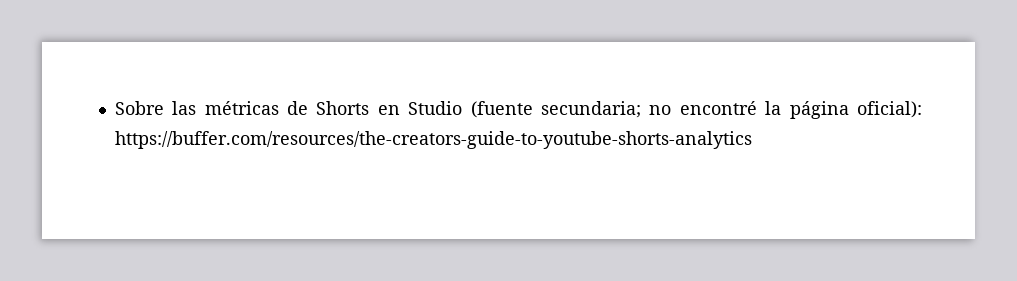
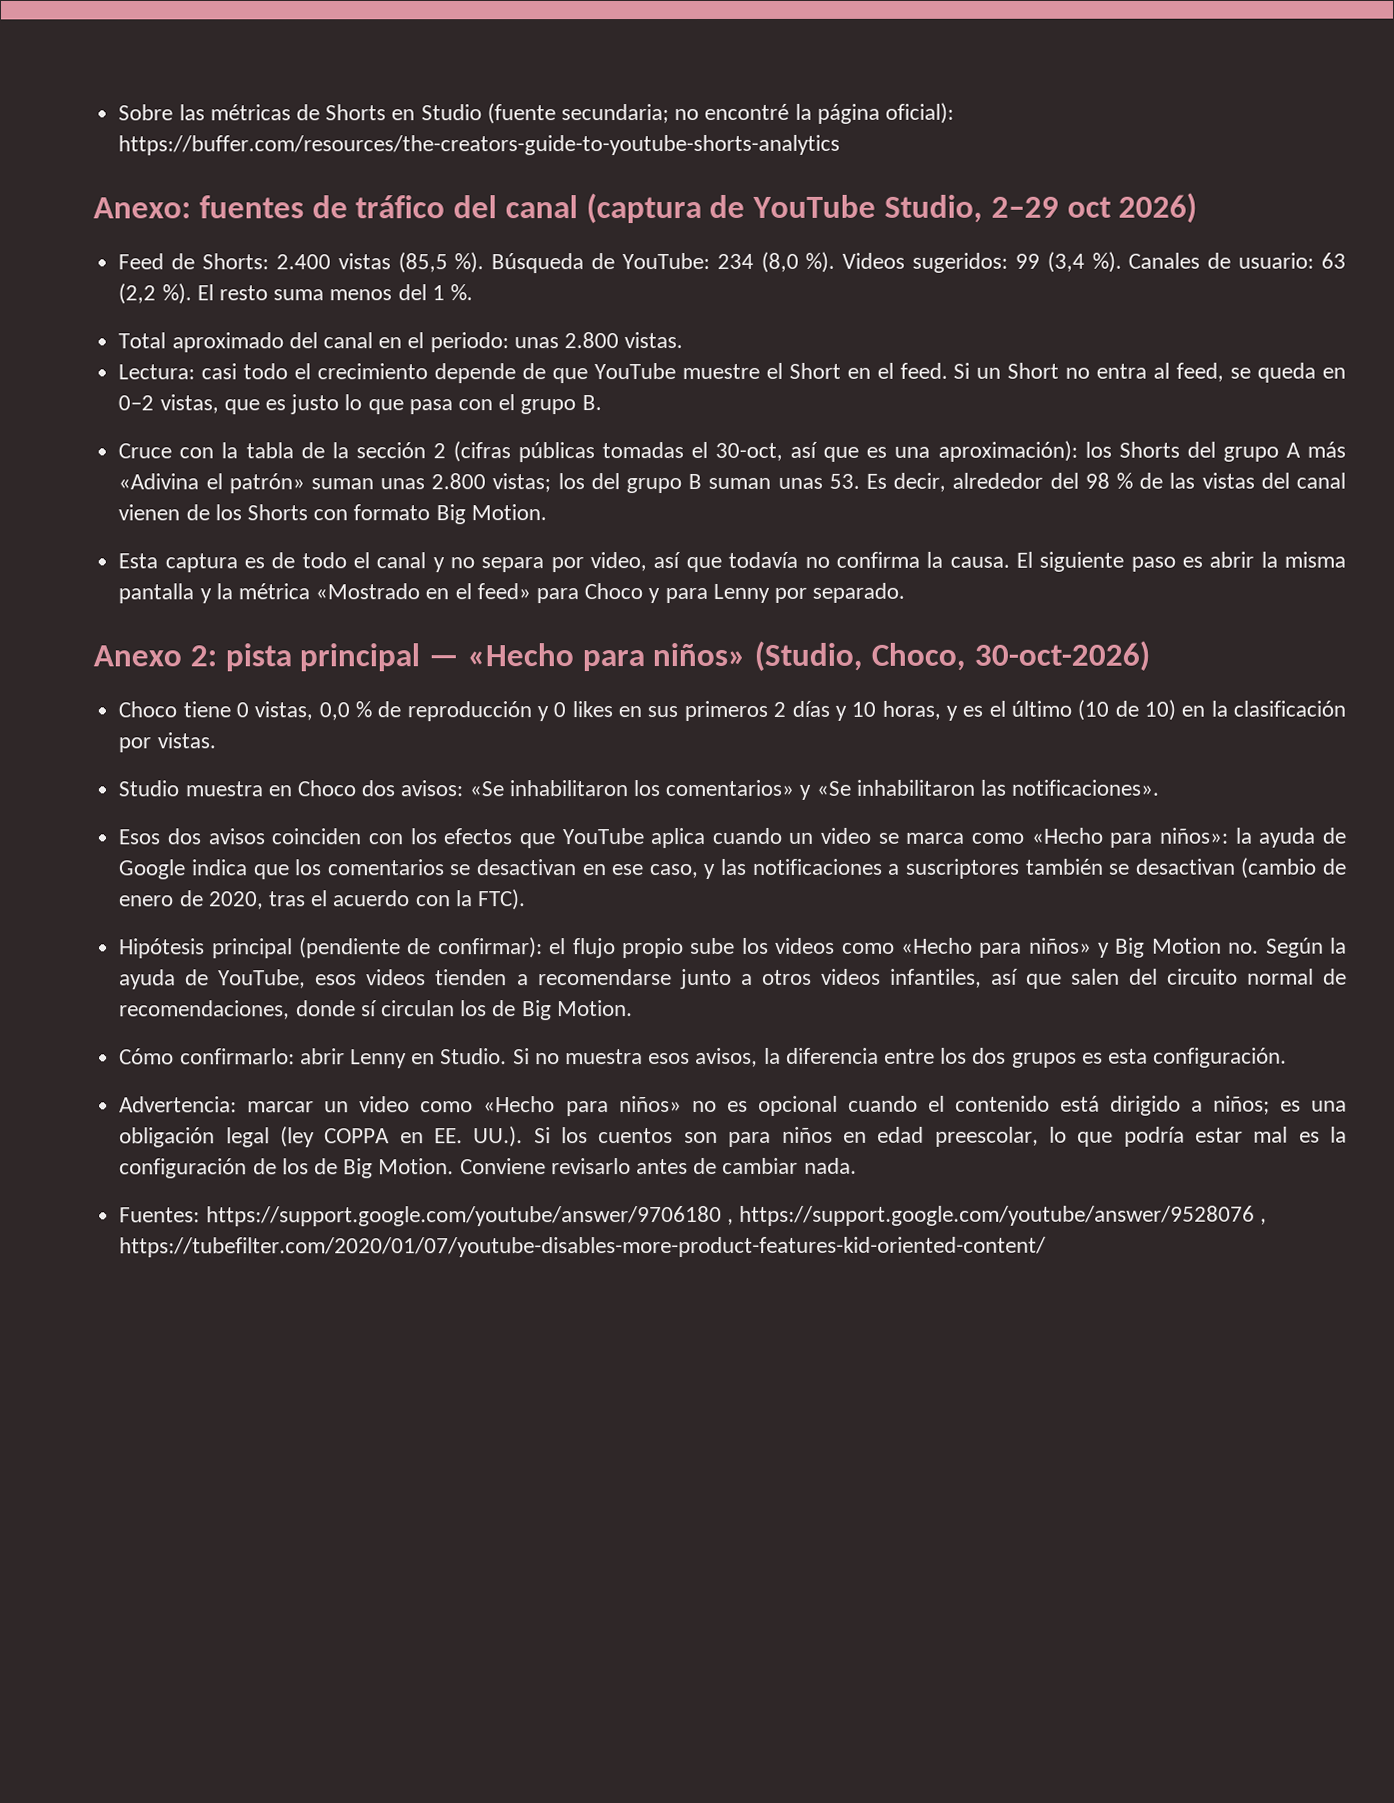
+ Anexo: fuentes de tráfico del canal (captura de YouTube Studio, 2–29 oct 2026)
+ Feed de Shorts: 2.400 vistas (85,5 %). Búsqueda de YouTube: 234 (8,0 %). Videos sugeridos: 99 (3,4 %). Canales de usuario: 63 (2,2 %). El resto suma menos del 1 %.
+ Total aproximado del canal en el periodo: unas 2.800 vistas.
+ Lectura: casi todo el crecimiento depende de que YouTube muestre el Short en el feed. Si un Short no entra al feed, se queda en 0–2 vistas, que es justo lo que pasa con el grupo B.
+ Cruce con la tabla de la sección 2 (cifras públicas tomadas el 30-oct, así que es una aproximación): los Shorts del grupo A más «Adivina el patrón» suman unas 2.800 vistas; los del grupo B suman unas 53. Es decir, alrededor del 98 % de las vistas del canal vienen de los Shorts con formato Big Motion.
+ Esta captura es de todo el canal y no separa por video, así que todavía no confirma la causa. El siguiente paso es abrir la misma pantalla y la métrica «Mostrado en el feed» para Choco y para Lenny por separado.
+ Anexo 2: pista principal — «Hecho para niños» (Studio, Choco, 30-oct-2026)
+ Choco tiene 0 vistas, 0,0 % de reproducción y 0 likes en sus primeros 2 días y 10 horas, y es el último (10 de 10) en la clasificación por vistas.
+ Studio muestra en Choco dos avisos: «Se inhabilitaron los comentarios» y «Se inhabilitaron las notificaciones».
+ Esos dos avisos coinciden con los efectos que YouTube aplica cuando un video se marca como «Hecho para niños»: la ayuda de Google indica que los comentarios se desactivan en ese caso, y las notificaciones a suscriptores también se desactivan (cambio de enero de 2020, tras el acuerdo con la FTC).
+ Hipótesis principal (pendiente de confirmar): el flujo propio sube los videos como «Hecho para niños» y Big Motion no. Según la ayuda de YouTube, esos videos tienden a recomendarse junto a otros videos infantiles, así que salen del circuito normal de recomendaciones, donde sí circulan los de Big Motion.
+ Cómo confirmarlo: abrir Lenny en Studio. Si no muestra esos avisos, la diferencia entre los dos grupos es esta configuración.
+ Advertencia: marcar un video como «Hecho para niños» no es opcional cuando el contenido está dirigido a niños; es una obligación legal (ley COPPA en EE. UU.). Si los cuentos son para niños en edad preescolar, lo que podría estar mal es la configuración de los de Big Motion. Conviene revisarlo antes de cambiar nada.
+ Fuentes: https://support.google.com/youtube/answer/9706180 , https://support.google.com/youtube/answer/9528076 , https://tubefilter.com/2020/01/07/youtube-disables-more-product-features-kid-oriented-content/

